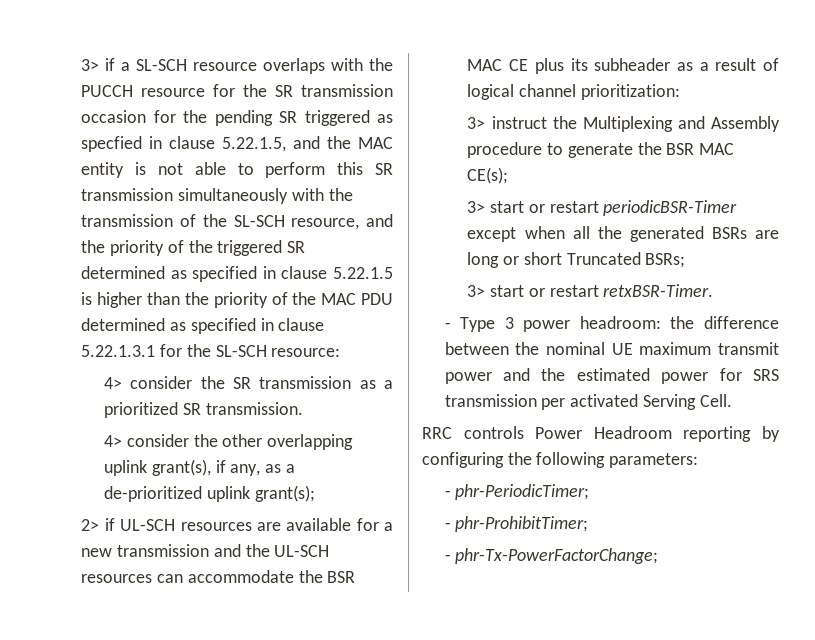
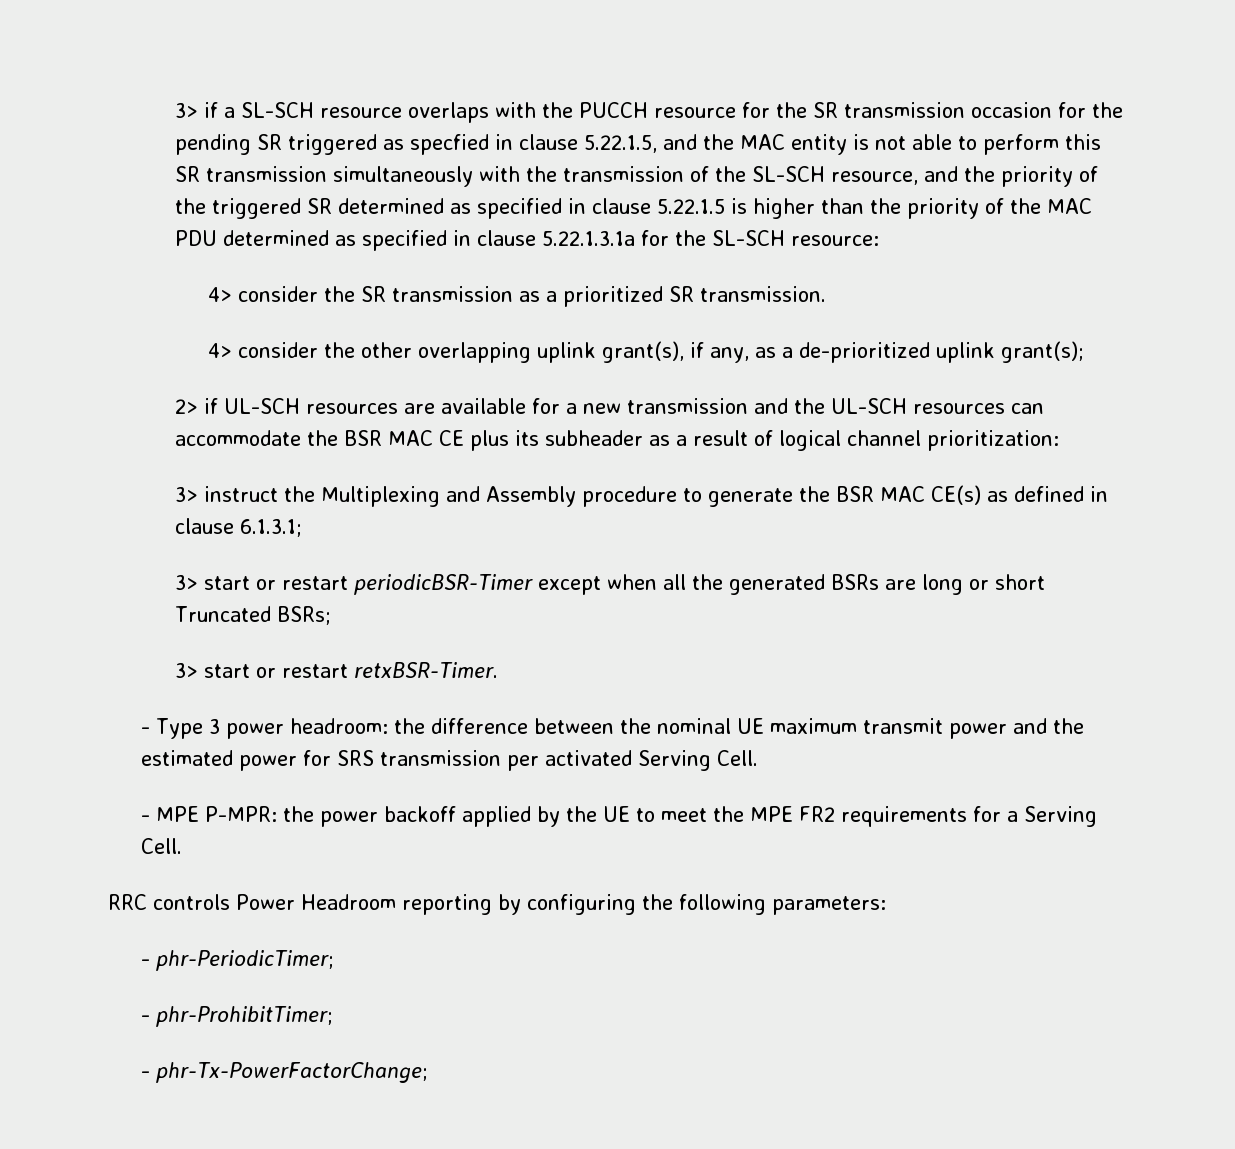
- 3> if a SL-SCH resource overlaps with the PUCCH resource for the SR transmission occasion for the pending SR triggered as specfied in clause 5.22.1.5, and the MAC entity is not able to perform this SR transmission simultaneously with the transmission of the SL-SCH resource, and the priority of the triggered SR determined as specified in clause 5.22.1.5 is higher than the priority of the MAC PDU determined as specified in clause 5.22.1.3.1 for the SL-SCH resource:
+ 3> if a SL-SCH resource overlaps with the PUCCH resource for the SR transmission occasion for the pending SR triggered as specfied in clause 5.22.1.5, and the MAC entity is not able to perform this SR transmission simultaneously with the transmission of the SL-SCH resource, and the priority of the triggered SR determined as specified in clause 5.22.1.5 is higher than the priority of the MAC PDU determined as specified in clause 5.22.1.3.1a for the SL-SCH resource:
- 3> instruct the Multiplexing and Assembly procedure to generate the BSR MAC CE(s);
+ 3> instruct the Multiplexing and Assembly procedure to generate the BSR MAC CE(s) as defined in clause 6.1.3.1;
+ - MPE P-MPR: the power backoff applied by the UE to meet the MPE FR2 requirements for a Serving Cell.

